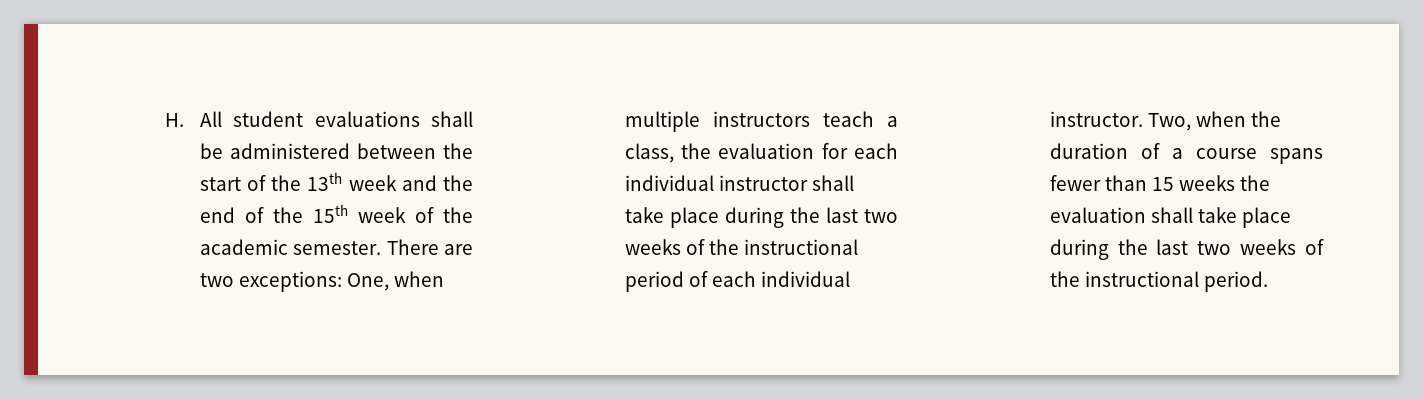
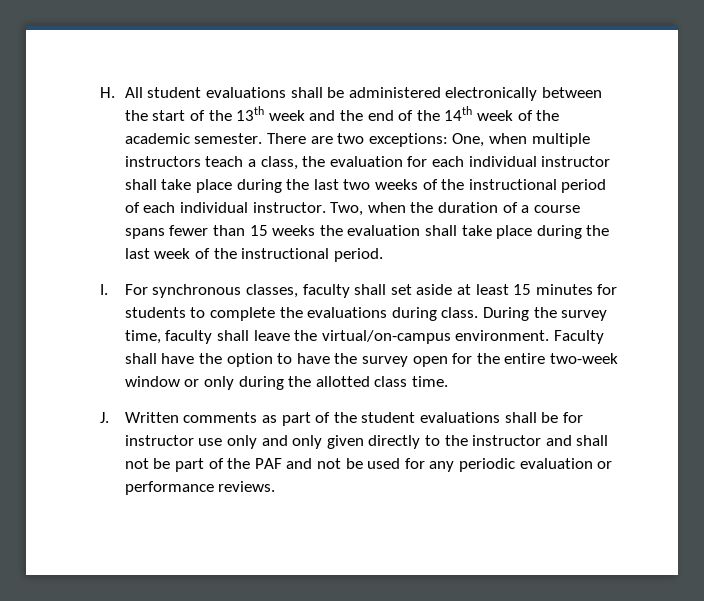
- H. All student evaluations shall be administered between the start of the 13th week and the end of the 15th week of the academic semester.
+ H. All student evaluations shall be administered electronically between the start of the 13th week and the end of the 14th week of the academic semester.
- Two, when the duration of a course spans fewer than 15 weeks the evaluation shall take place during the last two weeks of the instructional period.
+ Two, when the duration of a course spans fewer than 15 weeks the evaluation shall take place during the last week of the instructional period.
+ I. For synchronous classes, faculty shall set aside at least 15 minutes for students to complete the evaluations during class. During the survey time, faculty shall leave the virtual/on-campus environment. Faculty shall have the option to have the survey open for the entire two-week window or only during the allotted class time.
+ J. Written comments as part of the student evaluations shall be for instructor use only and only given directly to the instructor and shall not be part of the PAF and not be used for any periodic evaluation or performance reviews.

